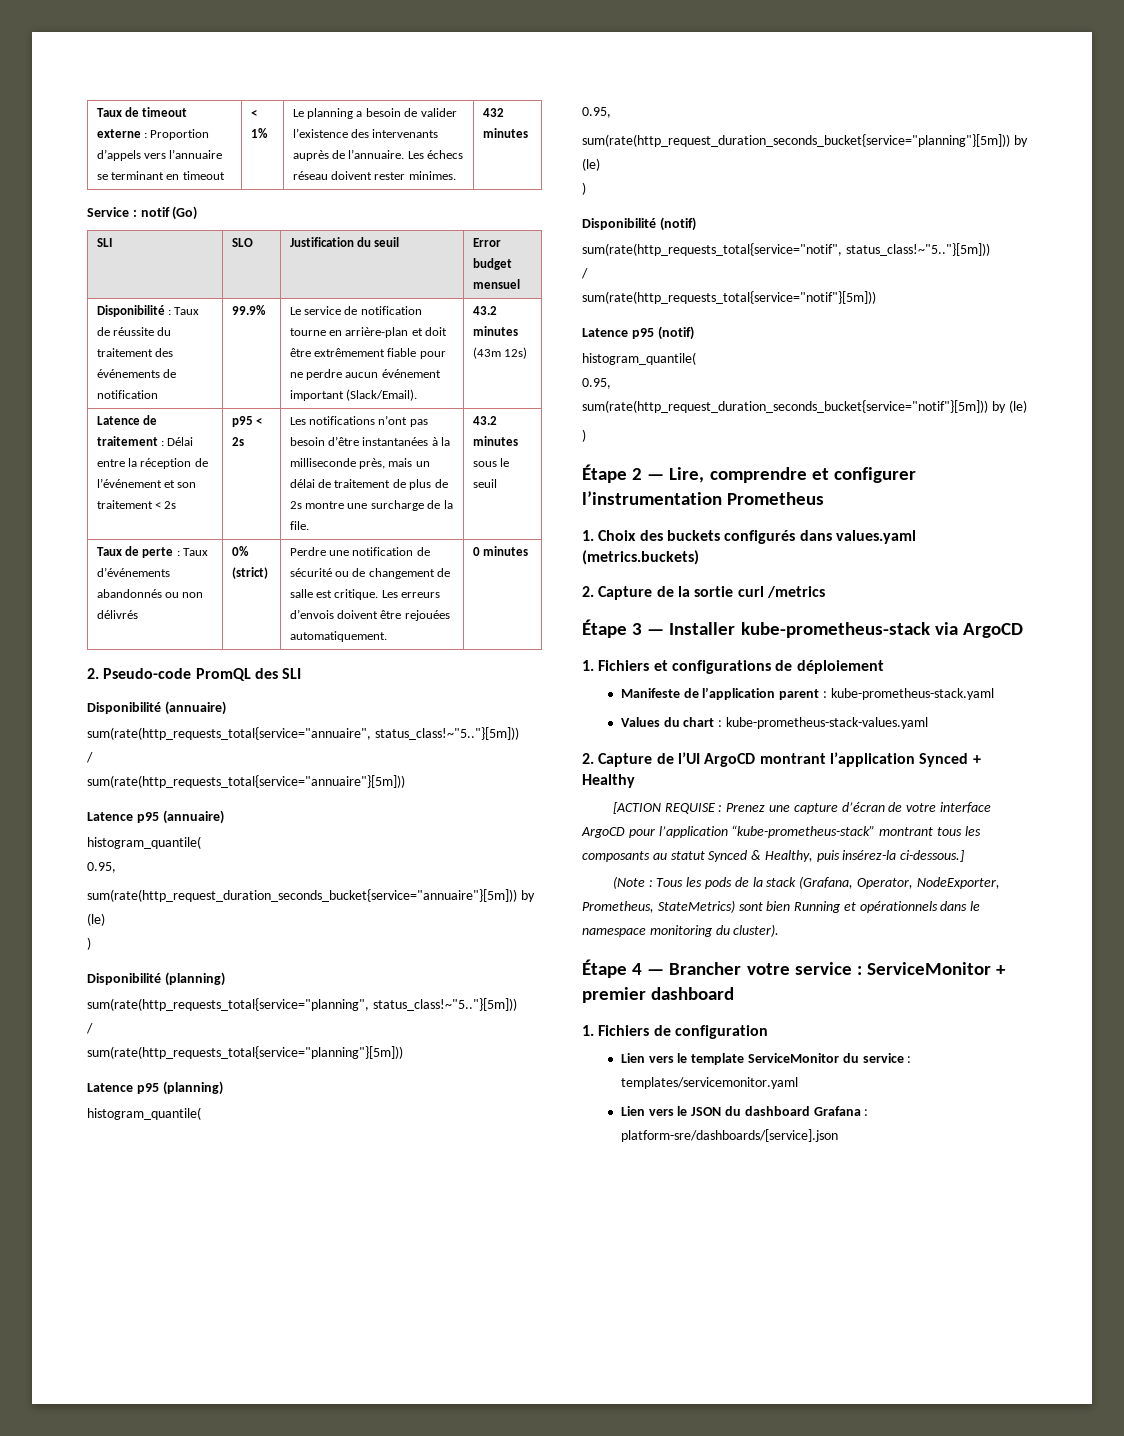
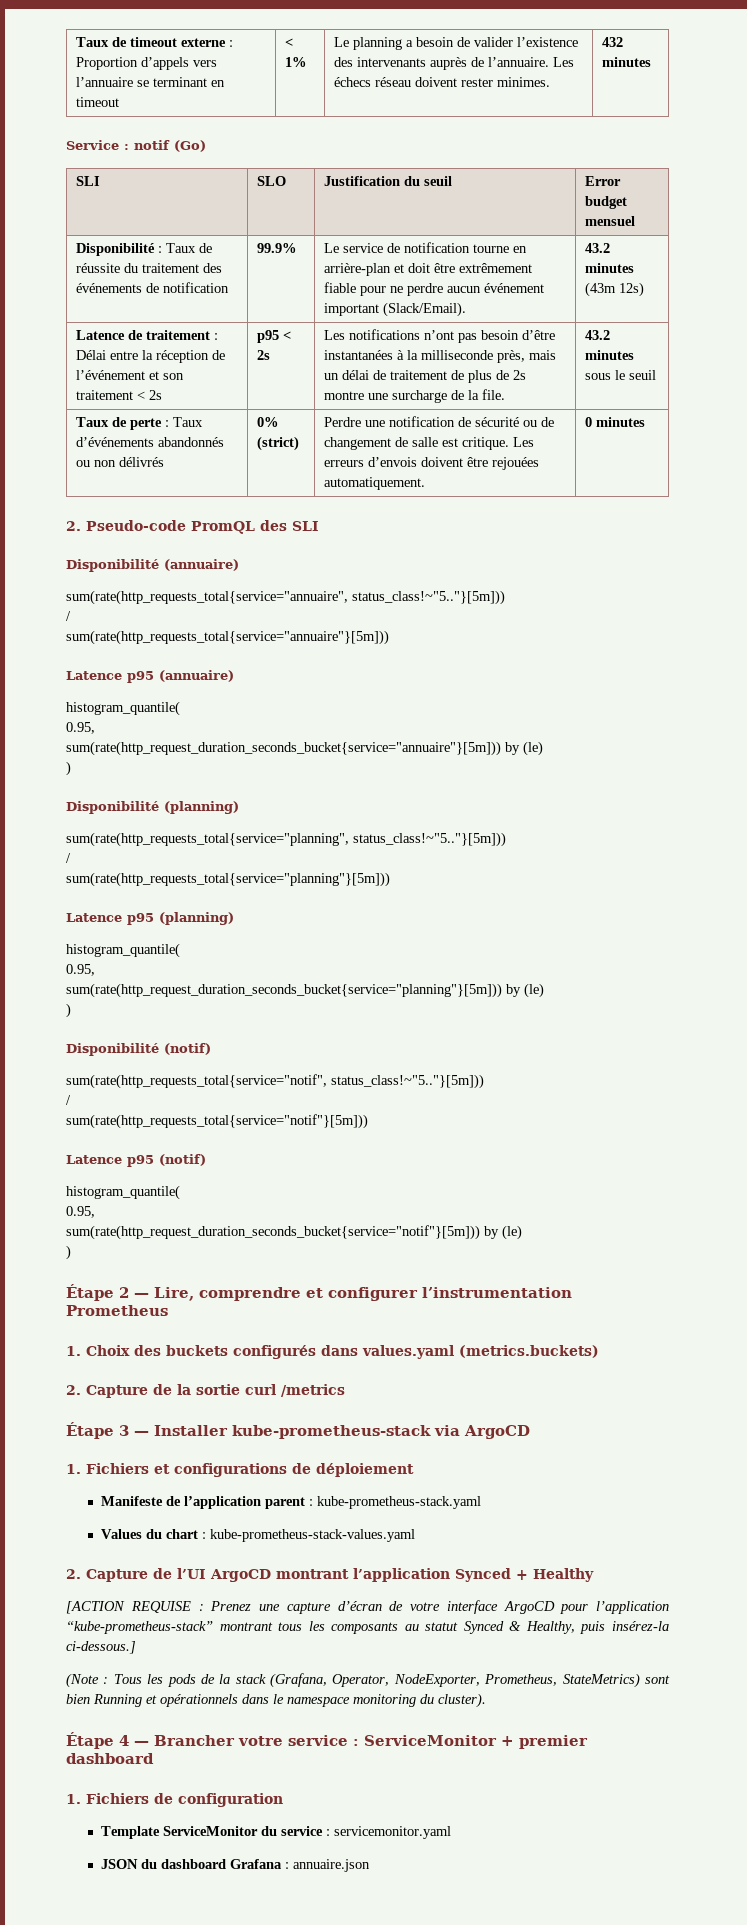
- Lien vers le template ServiceMonitor du service : templates/servicemonitor.yaml
- Lien vers le JSON du dashboard Grafana : platform-sre/dashboards/[service].json
+ Template ServiceMonitor du service : servicemonitor.yaml
+ JSON du dashboard Grafana : annuaire.json

